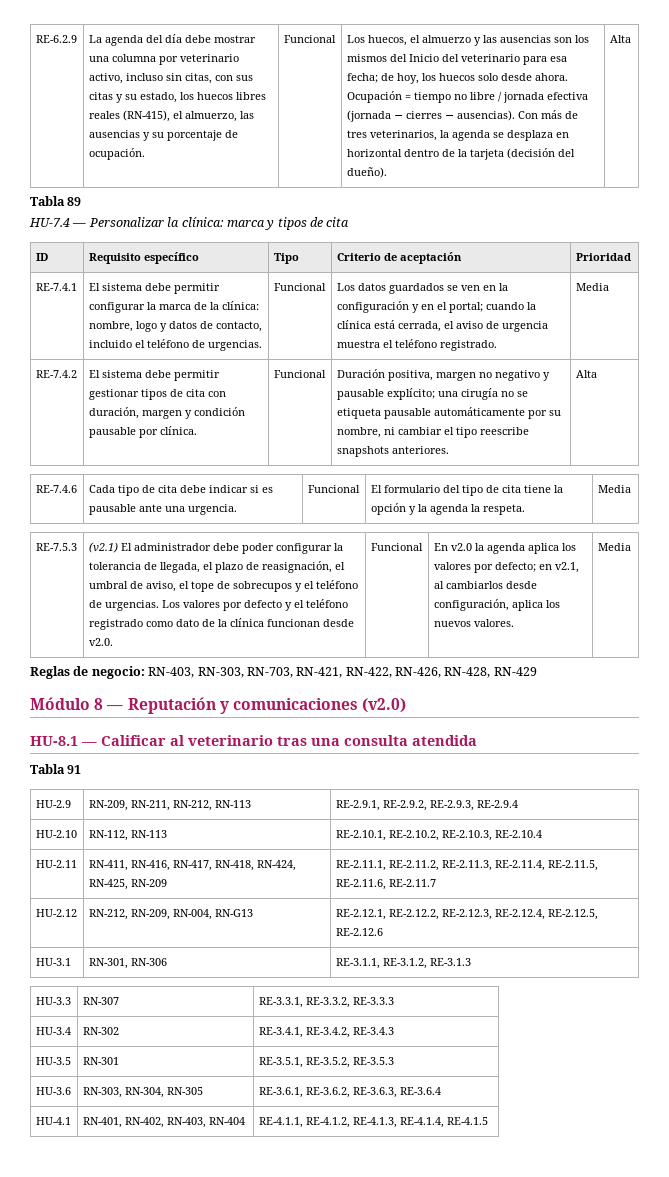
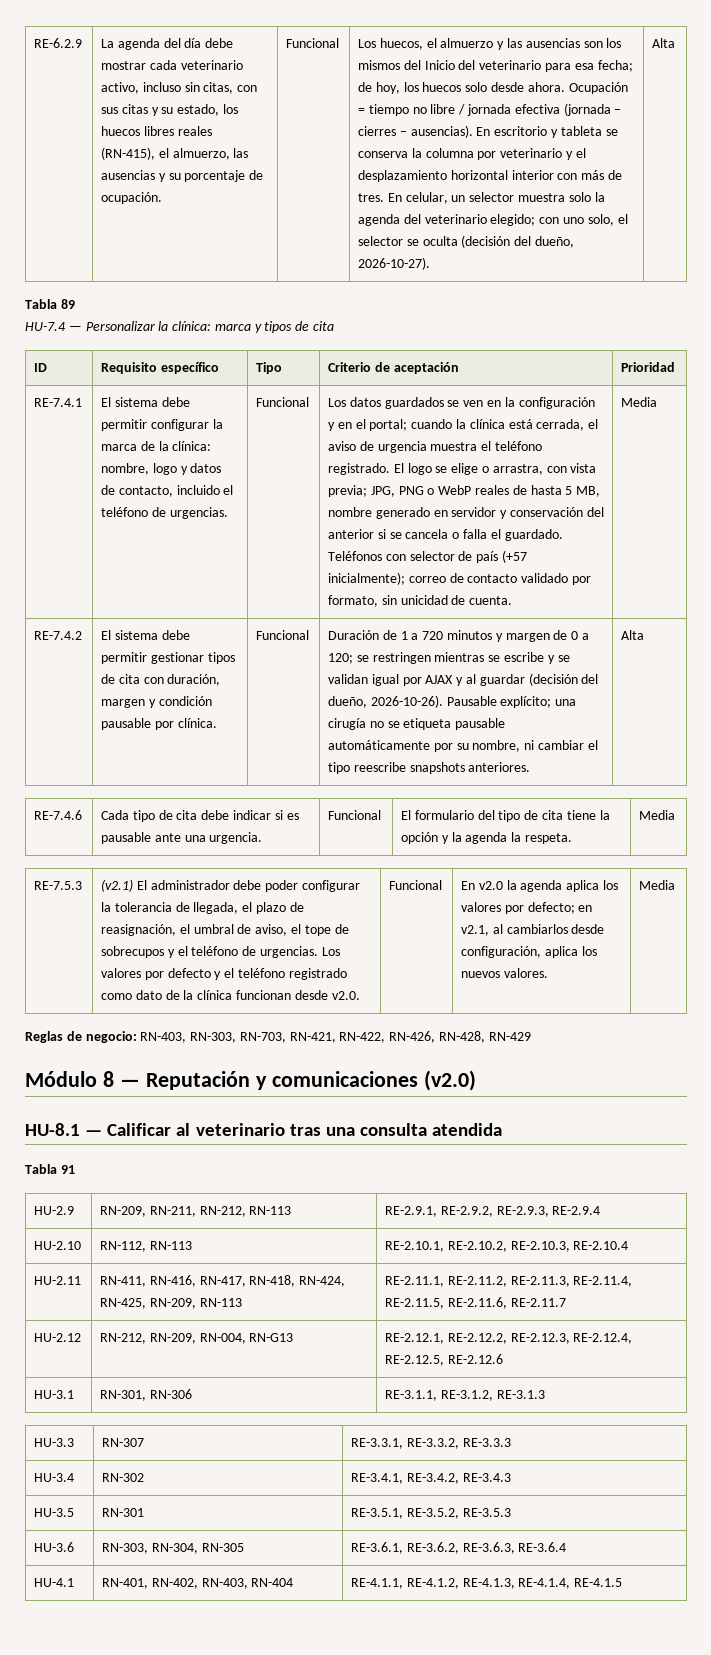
- La agenda del día debe mostrar una columna por veterinario activo, incluso sin citas, con sus citas y su estado, los huecos libres reales (RN-415), el almuerzo, las ausencias y su porcentaje de ocupación.
+ La agenda del día debe mostrar cada veterinario activo, incluso sin citas, con sus citas y su estado, los huecos libres reales (RN-415), el almuerzo, las ausencias y su porcentaje de ocupación.
- Con más de tres veterinarios, la agenda se desplaza en horizontal dentro de la tarjeta (decisión del dueño).
+ En escritorio y tableta se conserva la columna por veterinario y el desplazamiento horizontal interior con más de tres. En celular, un selector muestra solo la agenda del veterinario elegido; con uno solo, el selector se oculta (decisión del dueño, 2026-10-27).
+ El logo se elige o arrastra, con vista previa; JPG, PNG o WebP reales de hasta 5 MB, nombre generado en servidor y conservación del anterior si se cancela o falla el guardado. Teléfonos con selector de país (+57 inicialmente); correo de contacto validado por formato, sin unicidad de cuenta.
- Duración positiva, margen no negativo y pausable explícito; una cirugía no se etiqueta pausable automáticamente por su nombre, ni cambiar el tipo reescribe snapshots anteriores.
+ Duración de 1 a 720 minutos y margen de 0 a 120; se restringen mientras se escribe y se validan igual por AJAX y al guardar (decisión del dueño, 2026-10-26). Pausable explícito; una cirugía no se etiqueta pausable automáticamente por su nombre, ni cambiar el tipo reescribe snapshots anteriores.
- HU-2.11 | RN-411, RN-416, RN-417, RN-418, RN-424, RN-425, RN-209 | RE-2.11.1, RE-2.11.2, RE-2.11.3, RE-2.11.4, RE-2.11.5, RE-2.11.6, RE-2.11.7
+ HU-2.11 | RN-411, RN-416, RN-417, RN-418, RN-424, RN-425, RN-209, RN-113 | RE-2.11.1, RE-2.11.2, RE-2.11.3, RE-2.11.4, RE-2.11.5, RE-2.11.6, RE-2.11.7

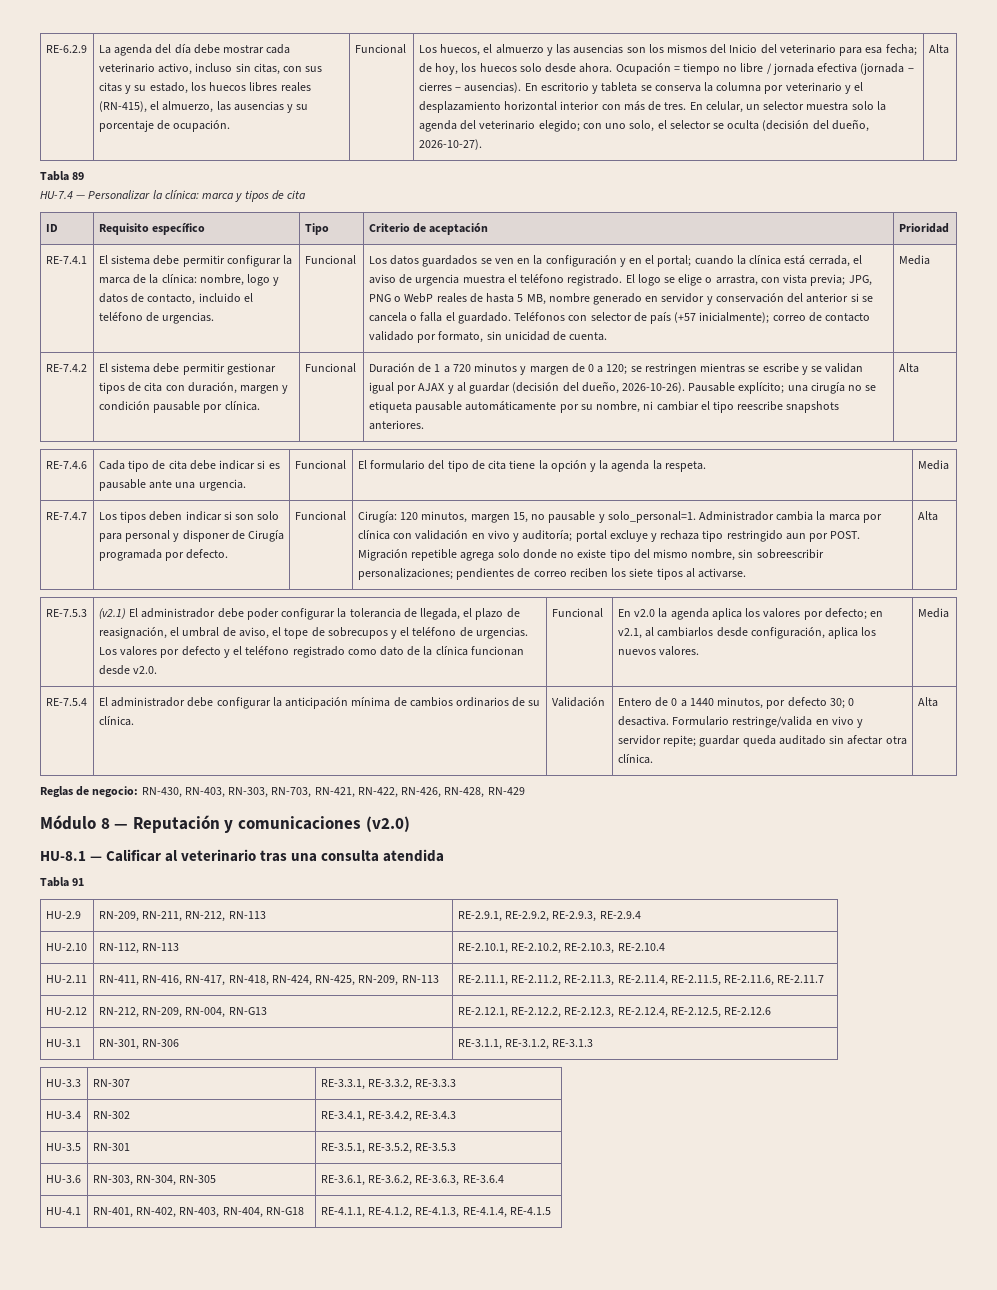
+ RE-7.4.7 | Los tipos deben indicar si son solo para personal y disponer de Cirugía programada por defecto. | Funcional | Cirugía: 120 minutos, margen 15, no pausable y solo_personal=1. Administrador cambia la marca por clínica con validación en vivo y auditoría; portal excluye y rechaza tipo restringido aun por POST. Migración repetible agrega solo donde no existe tipo del mismo nombre, sin sobreescribir personalizaciones; pendientes de correo reciben los siete tipos al activarse. | Alta
+ RE-7.5.4 | El administrador debe configurar la anticipación mínima de cambios ordinarios de su clínica. | Validación | Entero de 0 a 1440 minutos, por defecto 30; 0 desactiva. Formulario restringe/valida en vivo y servidor repite; guardar queda auditado sin afectar otra clínica. | Alta
- Reglas de negocio: RN-403, RN-303, RN-703, RN-421, RN-422, RN-426, RN-428, RN-429
+ Reglas de negocio: RN-430, RN-403, RN-303, RN-703, RN-421, RN-422, RN-426, RN-428, RN-429
- HU-4.1 | RN-401, RN-402, RN-403, RN-404 | RE-4.1.1, RE-4.1.2, RE-4.1.3, RE-4.1.4, RE-4.1.5
+ HU-4.1 | RN-401, RN-402, RN-403, RN-404, RN-G18 | RE-4.1.1, RE-4.1.2, RE-4.1.3, RE-4.1.4, RE-4.1.5

